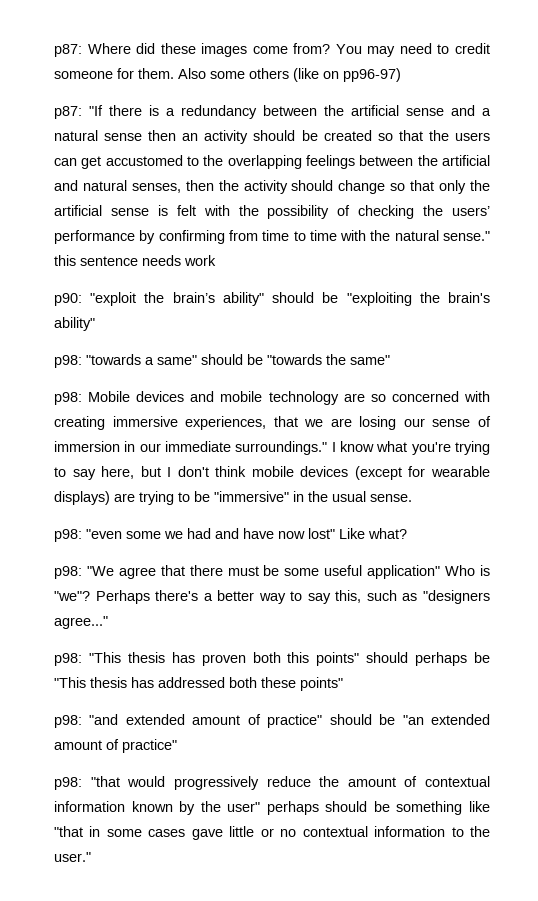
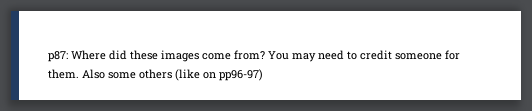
- p87: "If there is a redundancy between the artificial sense and a natural sense then an activity should be created so that the users can get accustomed to the overlapping feelings between the artificial and natural senses, then the activity should change so that only the artificial sense is felt with the possibility of checking the users’ performance by confirming from time to time with the natural sense." this sentence needs work
- p90: "exploit the brain’s ability" should be "exploiting the brain's ability"
- p98: "towards a same" should be "towards the same"
- p98: Mobile devices and mobile technology are so concerned with creating immersive experiences, that we are losing our sense of immersion in our immediate surroundings." I know what you're trying to say here, but I don't think mobile devices (except for wearable displays) are trying to be "immersive" in the usual sense.
- p98: "even some we had and have now lost" Like what?
- p98: "We agree that there must be some useful application" Who is "we"? Perhaps there's a better way to say this, such as "designers agree..."
- p98: "This thesis has proven both this points" should perhaps be "This thesis has addressed both these points"
- p98: "and extended amount of practice" should be "an extended amount of practice"
- p98: "that would progressively reduce the amount of contextual information known by the user" perhaps should be something like "that in some cases gave little or no contextual information to the user."

